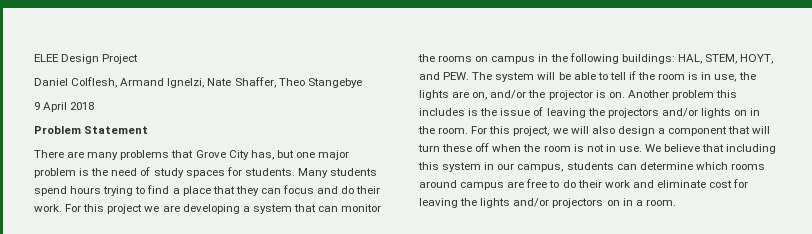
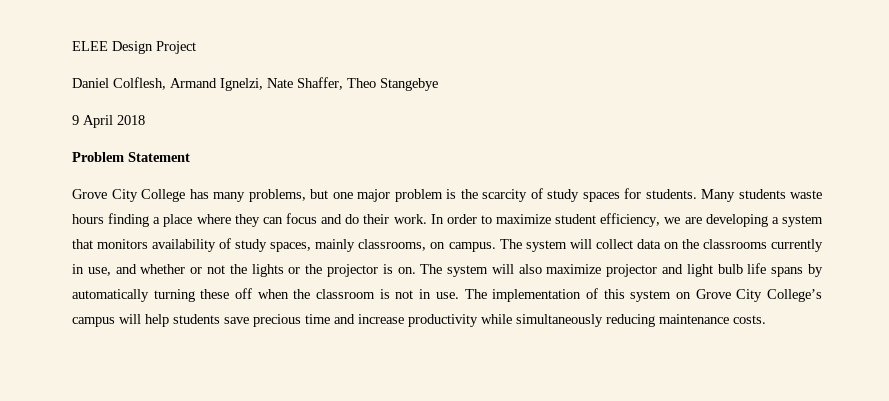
- There are many problems that Grove City has, but one major problem is the need of study spaces for students.
+ Grove City College has many problems, but one major problem is the scarcity of study spaces for students.
- Many students spend hours trying to find a place that they can focus and do their work.
+ Many students waste hours finding a place where they can focus and do their work.
- For this project we are developing a system that can monitor the rooms on campus in the following buildings: HAL, STEM, HOYT, and PEW. The system will be able to tell if the room is in use, the lights are on, and/or the projector is on. Another problem this includes is the issue of leaving the projectors and/or lights on in the room. For this project, we will also design a component that will turn these off when the room is not in use.
+ In order to maximize student efficiency, we are developing a system that monitors availability of study spaces, mainly classrooms, on campus. The system will collect data on the classrooms currently in use, and whether or not the lights or the projector is on. The system will also maximize projector and light bulb life spans by automatically turning these off when the classroom is not in use.
- We believe that including this system in our campus, students can determine which rooms around campus are free to do their work and eliminate cost for leaving the lights and/or projectors on in a room.
+ The implementation of this system on Grove City College’s campus will help students save precious time and increase productivity while simultaneously reducing maintenance costs.

